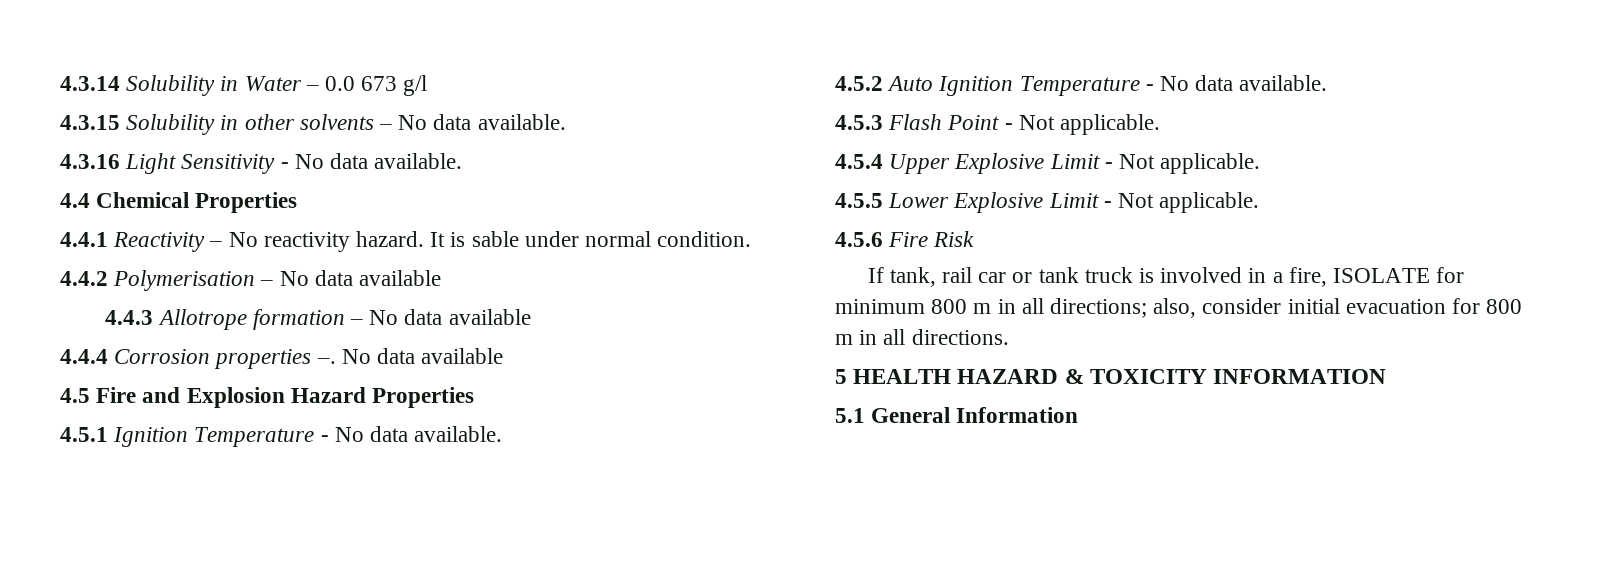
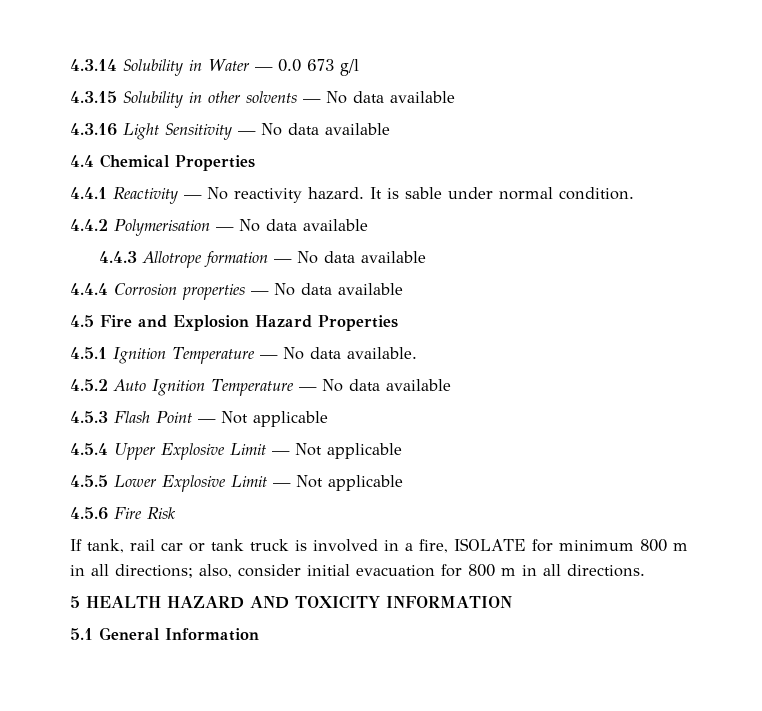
- 4.3.14 Solubility in Water – 0.0 673 g/l
+ 4.3.14 Solubility in Water — 0.0 673 g/l
- 4.3.15 Solubility in other solvents – No data available.
+ 4.3.15 Solubility in other solvents — No data available
- 4.3.16 Light Sensitivity - No data available.
+ 4.3.16 Light Sensitivity — No data available
- 4.4.1 Reactivity – No reactivity hazard.
+ 4.4.1 Reactivity — No reactivity hazard.
- 4.4.2 Polymerisation – No data available
+ 4.4.2 Polymerisation — No data available
- 4.4.3 Allotrope formation – No data available
+ 4.4.3 Allotrope formation — No data available
- 4.4.4 Corrosion properties –. No data available
+ 4.4.4 Corrosion properties — No data available
- 4.5.1 Ignition Temperature - No data available.
+ 4.5.1 Ignition Temperature — No data available.
- 4.5.2 Auto Ignition Temperature - No data available.
+ 4.5.2 Auto Ignition Temperature — No data available
- 4.5.3 Flash Point - Not applicable.
+ 4.5.3 Flash Point — Not applicable
- 4.5.4 Upper Explosive Limit - Not applicable.
+ 4.5.4 Upper Explosive Limit — Not applicable
- 4.5.5 Lower Explosive Limit - Not applicable.
+ 4.5.5 Lower Explosive Limit — Not applicable
- 5 HEALTH HAZARD & TOXICITY INFORMATION
+ 5 HEALTH HAZARD AND TOXICITY INFORMATION

